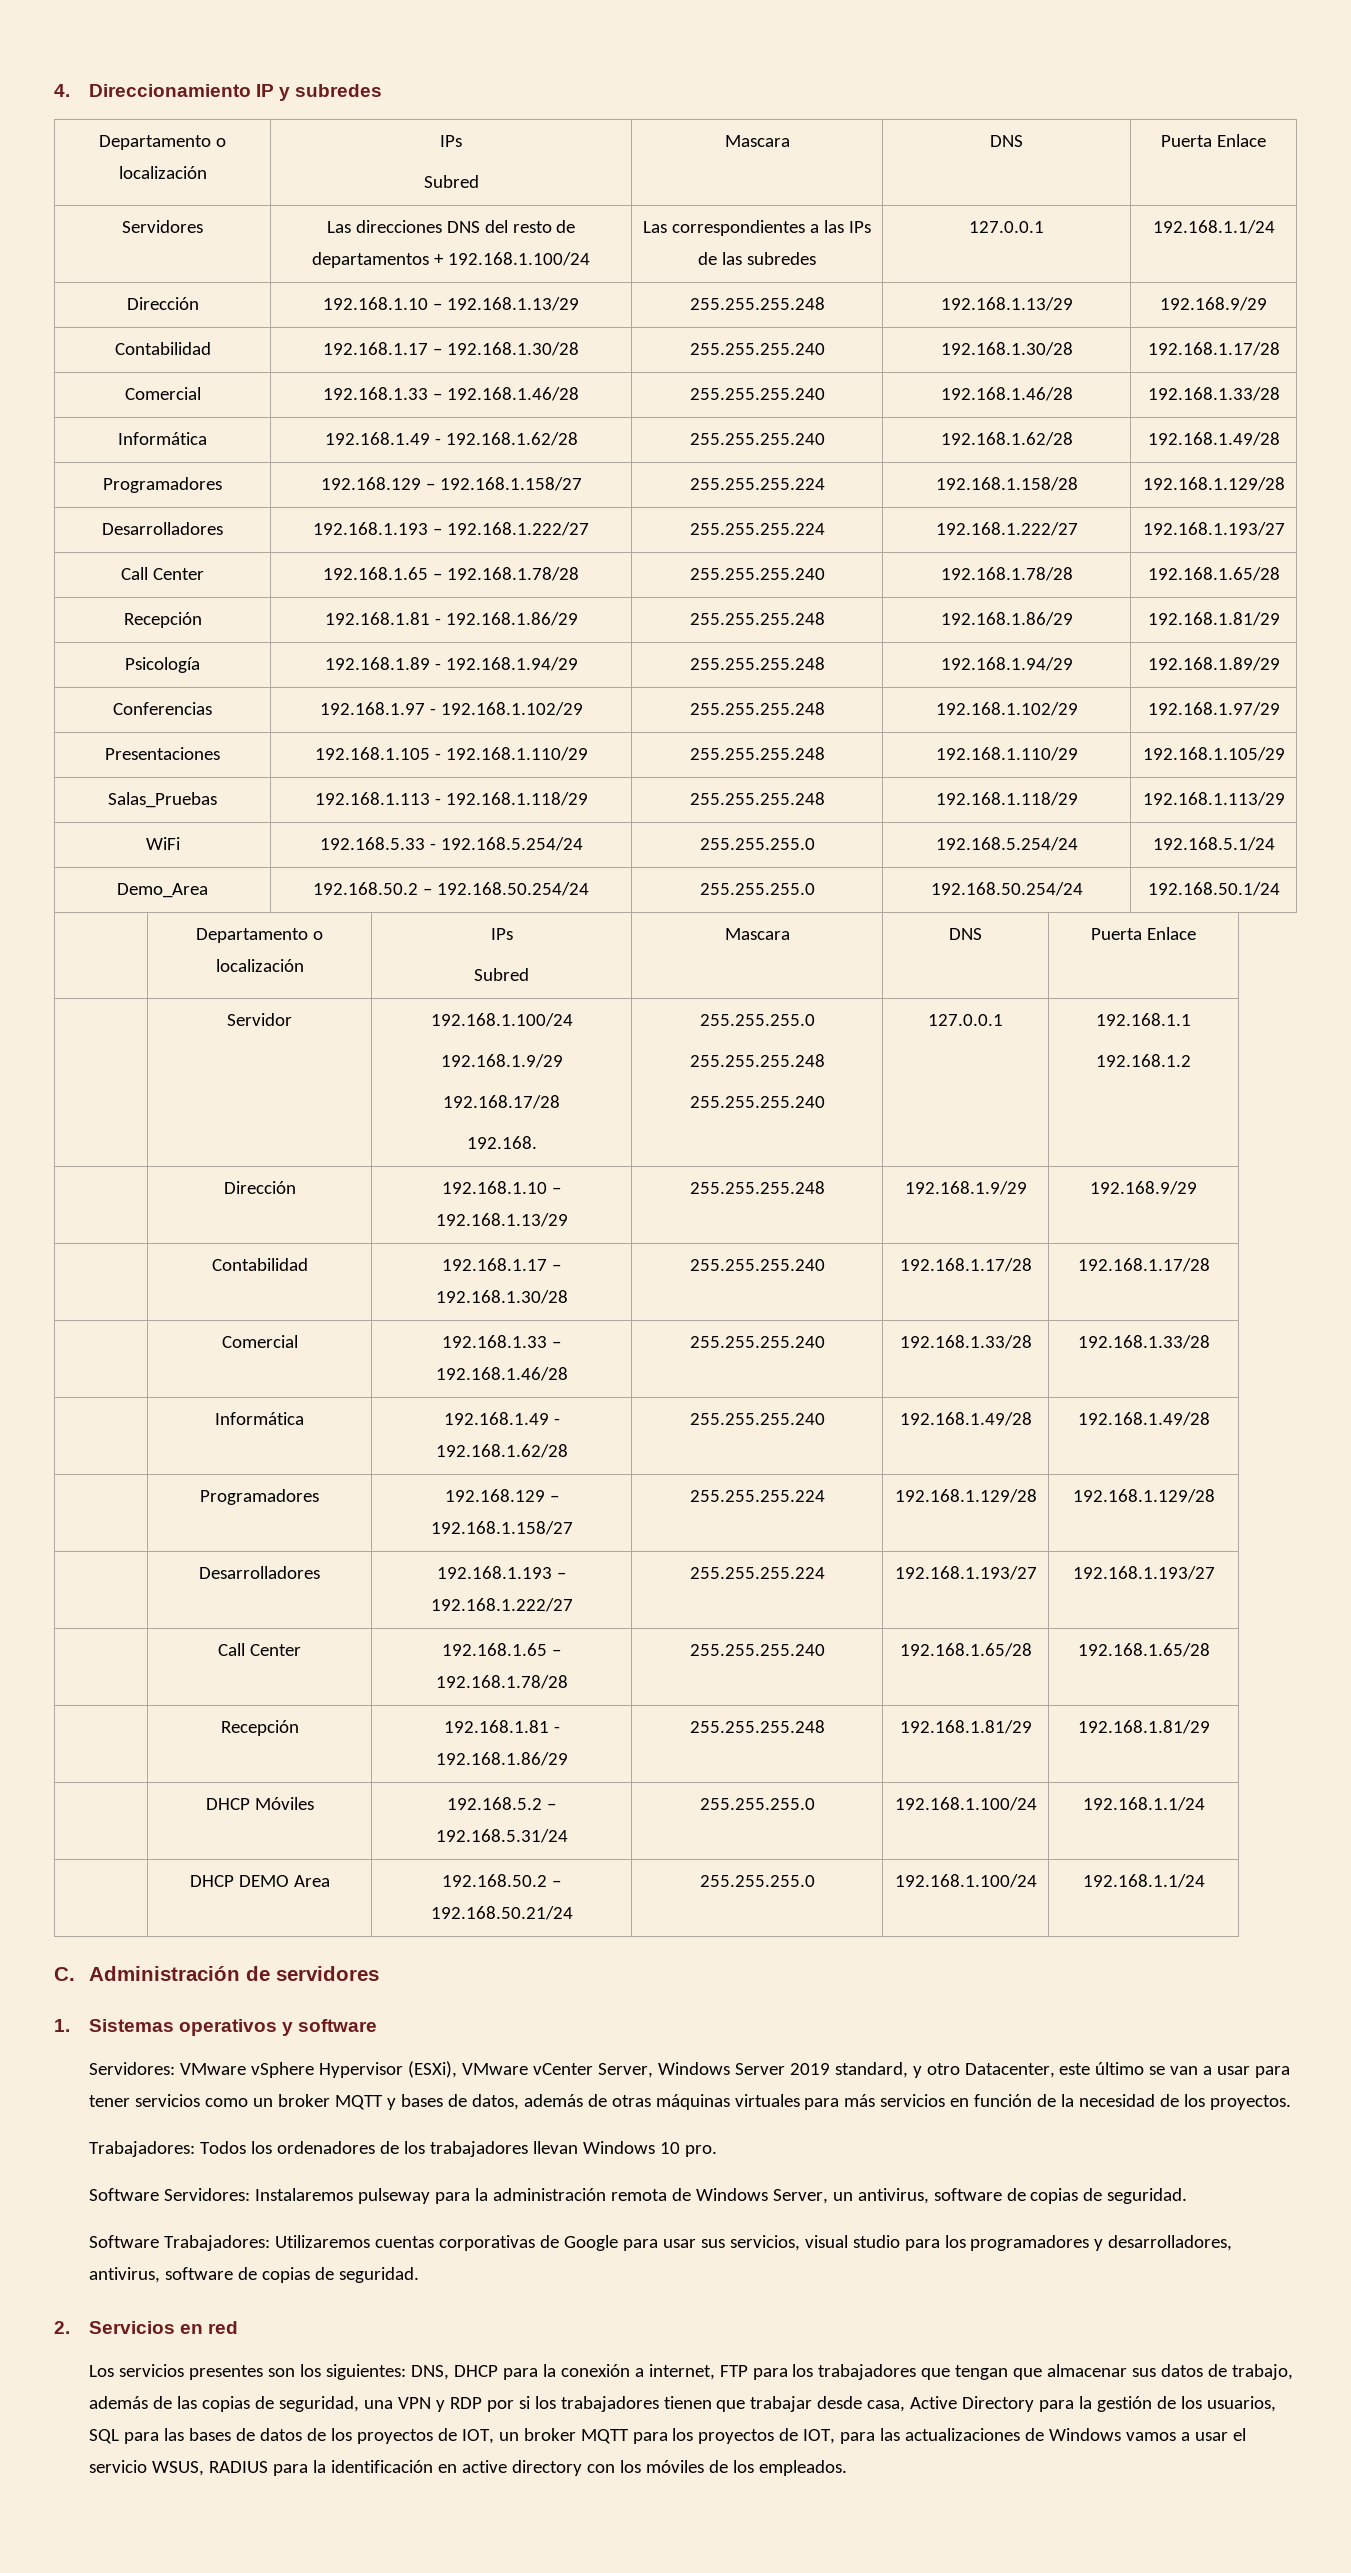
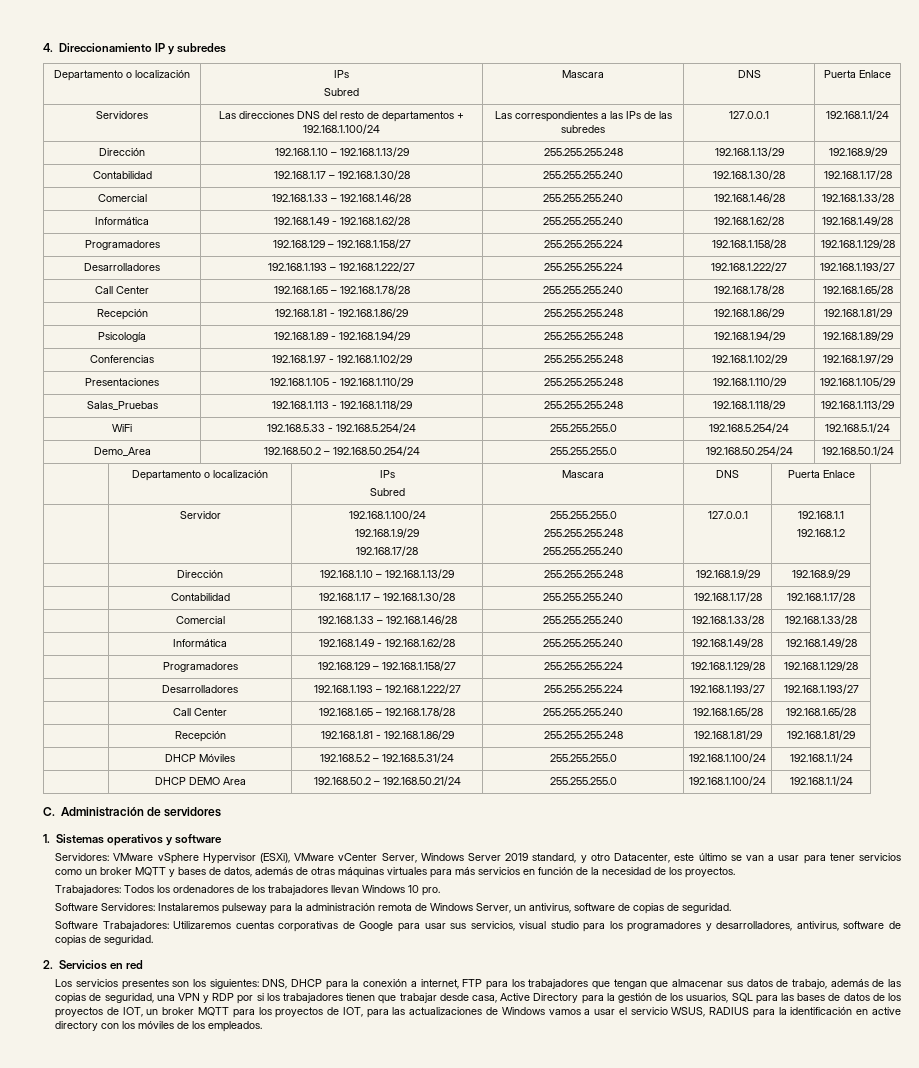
  | Servidor | 192.168.1.100/24
  192.168.1.9/29
- 192.168.17/28
- 192.168. | 255.255.255.0
+ 192.168.17/28 | 255.255.255.0

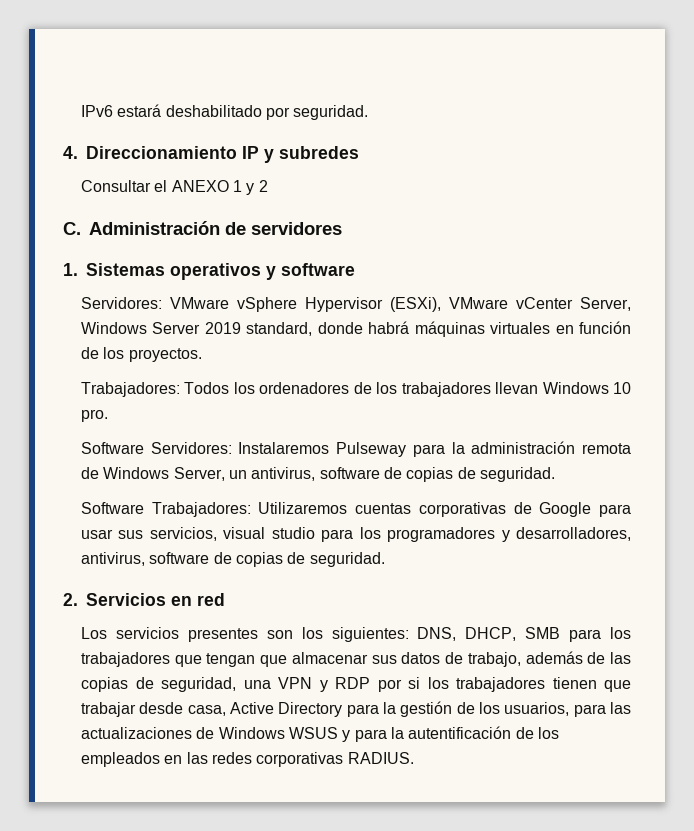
+ IPv6 estará deshabilitado por seguridad.
  4. Direccionamiento IP y subredes
- Departamento o localización | IPs
- Subred | Mascara | DNS | Puerta Enlace
- Servidores | Las direcciones DNS del resto de departamentos + 192.168.1.100/24 | Las correspondientes a las IPs de las subredes | 127.0.0.1 | 192.168.1.1/24
- Dirección | 192.168.1.10 – 192.168.1.13/29 | 255.255.255.248 | 192.168.1.13/29 | 192.168.9/29
- Contabilidad | 192.168.1.17 – 192.168.1.30/28 | 255.255.255.240 | 192.168.1.30/28 | 192.168.1.17/28
- Comercial | 192.168.1.33 – 192.168.1.46/28 | 255.255.255.240 | 192.168.1.46/28 | 192.168.1.33/28
- Informática | 192.168.1.49 - 192.168.1.62/28 | 255.255.255.240 | 192.168.1.62/28 | 192.168.1.49/28
- Programadores | 192.168.129 – 192.168.1.158/27 | 255.255.255.224 | 192.168.1.158/28 | 192.168.1.129/28
- Desarrolladores | 192.168.1.193 – 192.168.1.222/27 | 255.255.255.224 | 192.168.1.222/27 | 192.168.1.193/27
- Call Center | 192.168.1.65 – 192.168.1.78/28 | 255.255.255.240 | 192.168.1.78/28 | 192.168.1.65/28
- Recepción | 192.168.1.81 - 192.168.1.86/29 | 255.255.255.248 | 192.168.1.86/29 | 192.168.1.81/29
- Psicología | 192.168.1.89 - 192.168.1.94/29 | 255.255.255.248 | 192.168.1.94/29 | 192.168.1.89/29
- Conferencias | 192.168.1.97 - 192.168.1.102/29 | 255.255.255.248 | 192.168.1.102/29 | 192.168.1.97/29
- Presentaciones | 192.168.1.105 - 192.168.1.110/29 | 255.255.255.248 | 192.168.1.110/29 | 192.168.1.105/29
- Salas_Pruebas | 192.168.1.113 - 192.168.1.118/29 | 255.255.255.248 | 192.168.1.118/29 | 192.168.1.113/29
- WiFi | 192.168.5.33 - 192.168.5.254/24 | 255.255.255.0 | 192.168.5.254/24 | 192.168.5.1/24
- Demo_Area | 192.168.50.2 – 192.168.50.254/24 | 255.255.255.0 | 192.168.50.254/24 | 192.168.50.1/24
- | Departamento o localización | IPs
- Subred | Mascara | DNS | Puerta Enlace
- | Servidor | 192.168.1.100/24
- 192.168.1.9/29
- 192.168.17/28 | 255.255.255.0
- 255.255.255.248
- 255.255.255.240 | 127.0.0.1 | 192.168.1.1
- 192.168.1.2
- | Dirección | 192.168.1.10 – 192.168.1.13/29 | 255.255.255.248 | 192.168.1.9/29 | 192.168.9/29
- | Contabilidad | 192.168.1.17 – 192.168.1.30/28 | 255.255.255.240 | 192.168.1.17/28 | 192.168.1.17/28
- | Comercial | 192.168.1.33 – 192.168.1.46/28 | 255.255.255.240 | 192.168.1.33/28 | 192.168.1.33/28
- | Informática | 192.168.1.49 - 192.168.1.62/28 | 255.255.255.240 | 192.168.1.49/28 | 192.168.1.49/28
- | Programadores | 192.168.129 – 192.168.1.158/27 | 255.255.255.224 | 192.168.1.129/28 | 192.168.1.129/28
- | Desarrolladores | 192.168.1.193 – 192.168.1.222/27 | 255.255.255.224 | 192.168.1.193/27 | 192.168.1.193/27
- | Call Center | 192.168.1.65 – 192.168.1.78/28 | 255.255.255.240 | 192.168.1.65/28 | 192.168.1.65/28
- | Recepción | 192.168.1.81 - 192.168.1.86/29 | 255.255.255.248 | 192.168.1.81/29 | 192.168.1.81/29
- | DHCP Móviles | 192.168.5.2 – 192.168.5.31/24 | 255.255.255.0 | 192.168.1.100/24 | 192.168.1.1/24
- | DHCP DEMO Area | 192.168.50.2 – 192.168.50.21/24 | 255.255.255.0 | 192.168.1.100/24 | 192.168.1.1/24
+ Consultar el ANEXO 1 y 2
- Servidores: VMware vSphere Hypervisor (ESXi), VMware vCenter Server, Windows Server 2019 standard, y otro Datacenter, este último se van a usar para tener servicios como un broker MQTT y bases de datos, además de otras máquinas virtuales para más servicios en función de la necesidad de los proyectos.
+ Servidores: VMware vSphere Hypervisor (ESXi), VMware vCenter Server, Windows Server 2019 standard, donde habrá máquinas virtuales en función de los proyectos.
- Software Servidores: Instalaremos pulseway para la administración remota de Windows Server, un antivirus, software de copias de seguridad.
+ Software Servidores: Instalaremos Pulseway para la administración remota de Windows Server, un antivirus, software de copias de seguridad.
- Los servicios presentes son los siguientes: DNS, DHCP para la conexión a internet, FTP para los trabajadores que tengan que almacenar sus datos de trabajo, además de las copias de seguridad, una VPN y RDP por si los trabajadores tienen que trabajar desde casa, Active Directory para la gestión de los usuarios, SQL para las bases de datos de los proyectos de IOT, un broker MQTT para los proyectos de IOT, para las actualizaciones de Windows vamos a usar el servicio WSUS, RADIUS para la identificación en active directory con los móviles de los empleados.
+ Los servicios presentes son los siguientes: DNS, DHCP, SMB para los trabajadores que tengan que almacenar sus datos de trabajo, además de las copias de seguridad, una VPN y RDP por si los trabajadores tienen que trabajar desde casa, Active Directory para la gestión de los usuarios, para las actualizaciones de Windows WSUS y para la autentificación de los empleados en las redes corporativas RADIUS.

